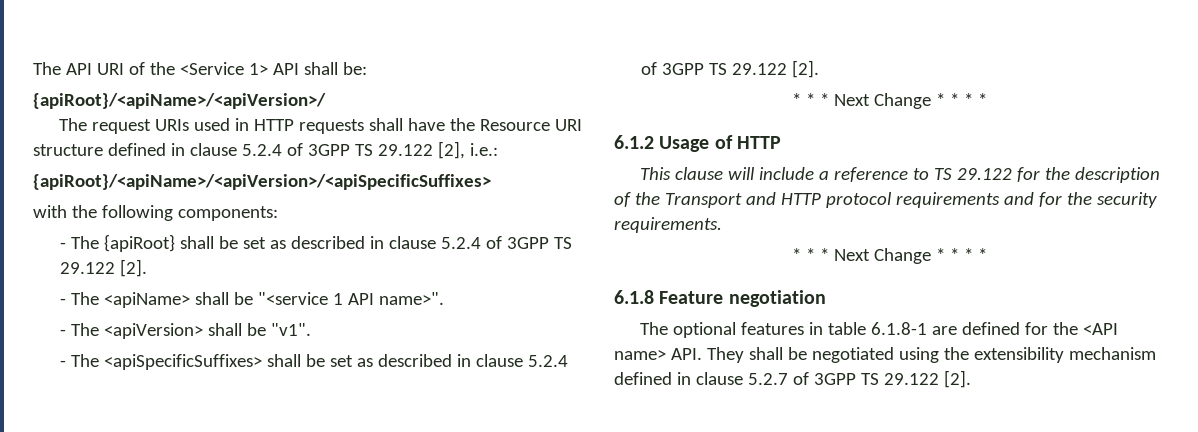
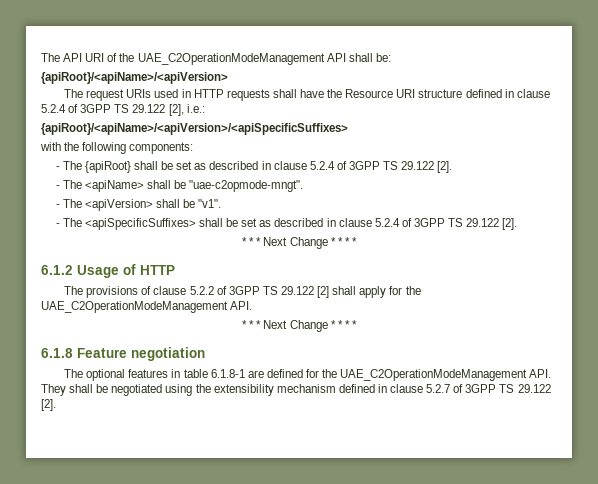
- The API URI of the <Service 1> API shall be:
+ The API URI of the UAE_C2OperationModeManagement API shall be:
- {apiRoot}/<apiName>/<apiVersion>/
+ {apiRoot}/<apiName>/<apiVersion>
- - The <apiName> shall be "<service 1 API name>".
+ - The <apiName> shall be "uae-c2opmode-mngt".
- This clause will include a reference to TS 29.122 for the description of the Transport and HTTP protocol requirements and for the security requirements.
+ The provisions of clause 5.2.2 of 3GPP TS 29.122 [2] shall apply for the UAE_C2OperationModeManagement API.
- The optional features in table 6.1.8-1 are defined for the <API name> API. They shall be negotiated using the extensibility mechanism defined in clause 5.2.7 of 3GPP TS 29.122 [2].
+ The optional features in table 6.1.8-1 are defined for the UAE_C2OperationModeManagement API. They shall be negotiated using the extensibility mechanism defined in clause 5.2.7 of 3GPP TS 29.122 [2].

